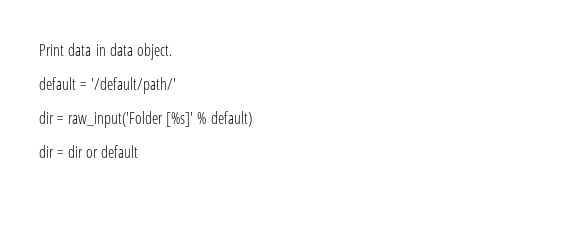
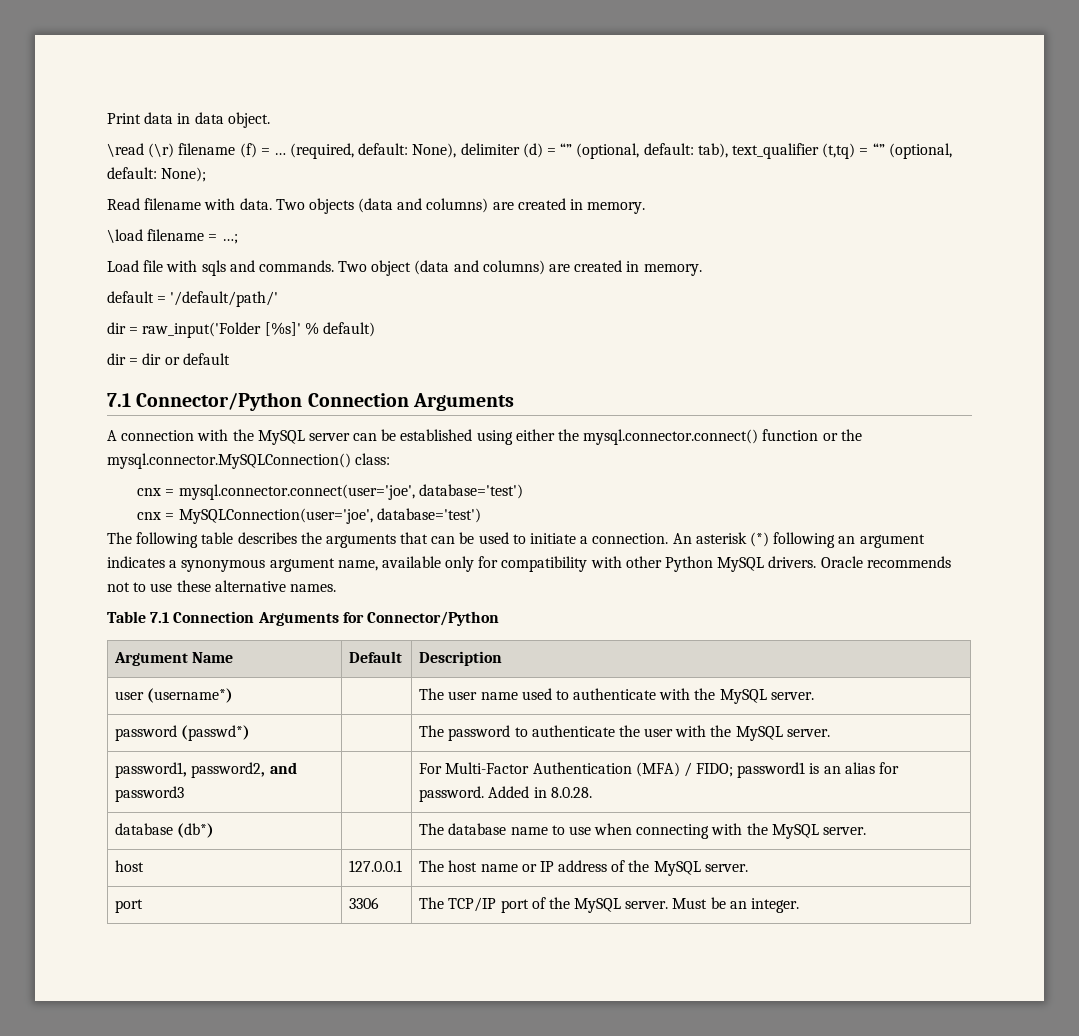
+ \read (\r) filename (f) = … (required, default: None), delimiter (d) = “” (optional, default: tab), text_qualifier (t,tq) = “” (optional, default: None);
+ Read filename with data. Two objects (data and columns) are created in memory.
+ \load filename = …;
+ Load file with sqls and commands. Two object (data and columns) are created in memory.
+ 7.1 Connector/Python Connection Arguments
+ A connection with the MySQL server can be established using either the mysql.connector.connect() function or the mysql.connector.MySQLConnection() class:
+ cnx = mysql.connector.connect(user='joe', database='test')
+ cnx = MySQLConnection(user='joe', database='test')
+ The following table describes the arguments that can be used to initiate a connection. An asterisk (*) following an argument indicates a synonymous argument name, available only for compatibility with other Python MySQL drivers. Oracle recommends not to use these alternative names.
+ Table 7.1 Connection Arguments for Connector/Python
+ Argument Name | Default | Description
+ user (username*) | | The user name used to authenticate with the MySQL server.
+ password (passwd*) | | The password to authenticate the user with the MySQL server.
+ password1, password2, and password3 | | For Multi-Factor Authentication (MFA) / FIDO; password1 is an alias for password. Added in 8.0.28.
+ database (db*) | | The database name to use when connecting with the MySQL server.
+ host | 127.0.0.1 | The host name or IP address of the MySQL server.
+ port | 3306 | The TCP/IP port of the MySQL server. Must be an integer.

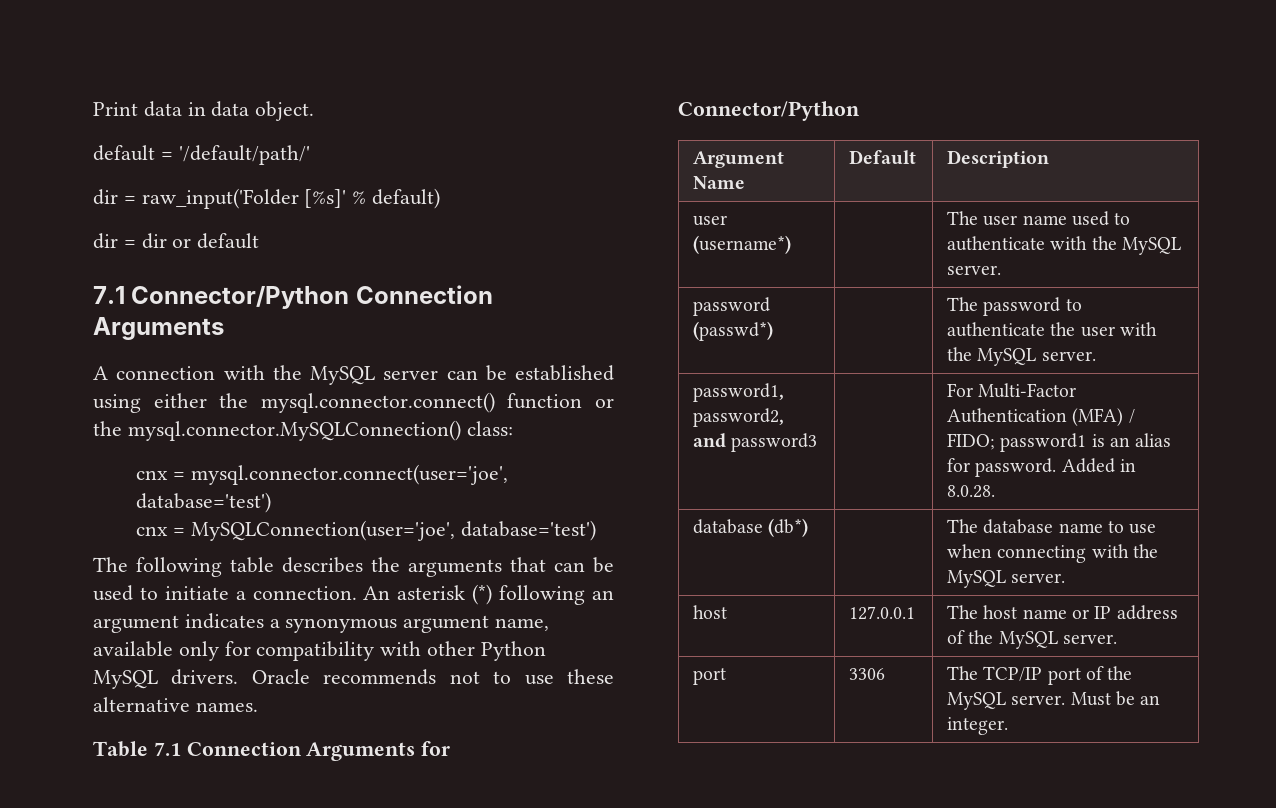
- \read (\r) filename (f) = … (required, default: None), delimiter (d) = “” (optional, default: tab), text_qualifier (t,tq) = “” (optional, default: None);
- Read filename with data. Two objects (data and columns) are created in memory.
- \load filename = …;
- Load file with sqls and commands. Two object (data and columns) are created in memory.

